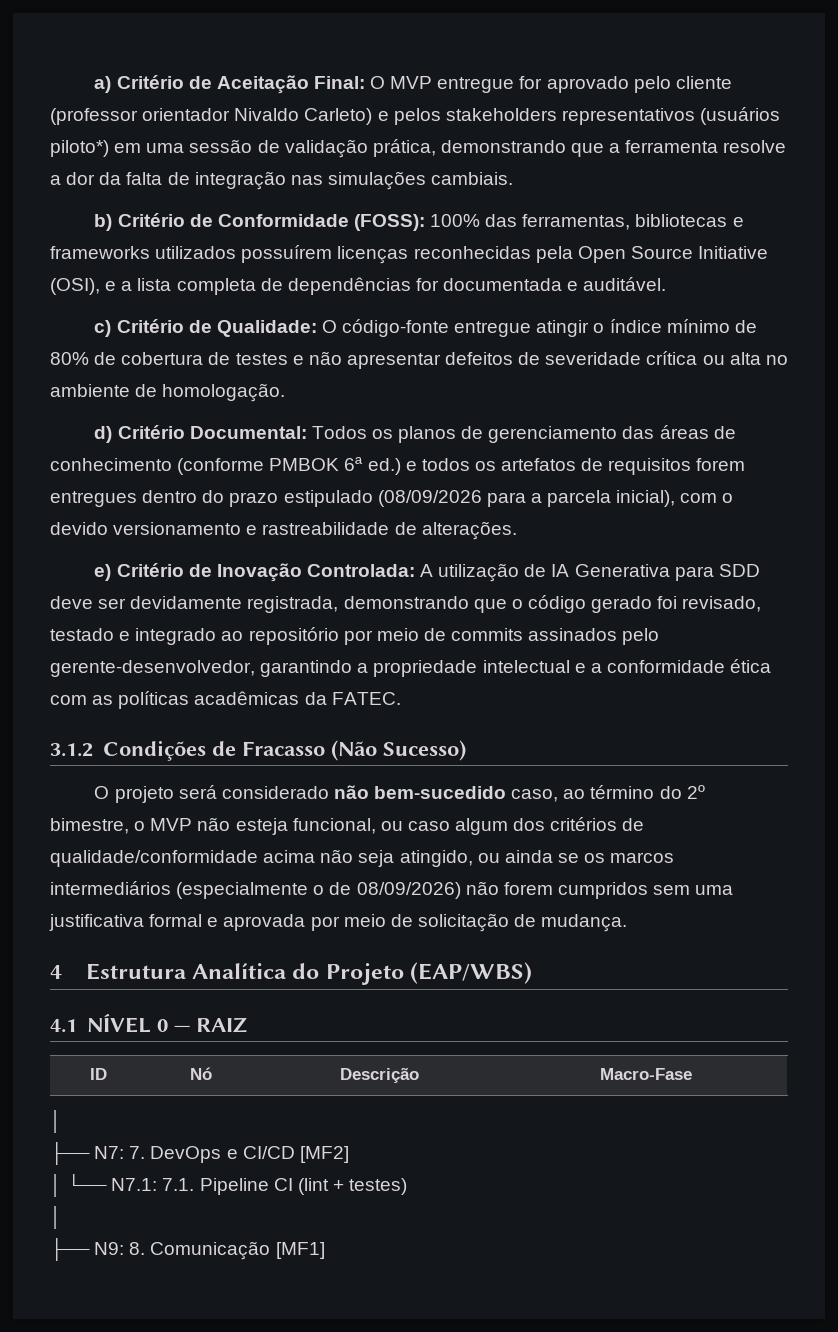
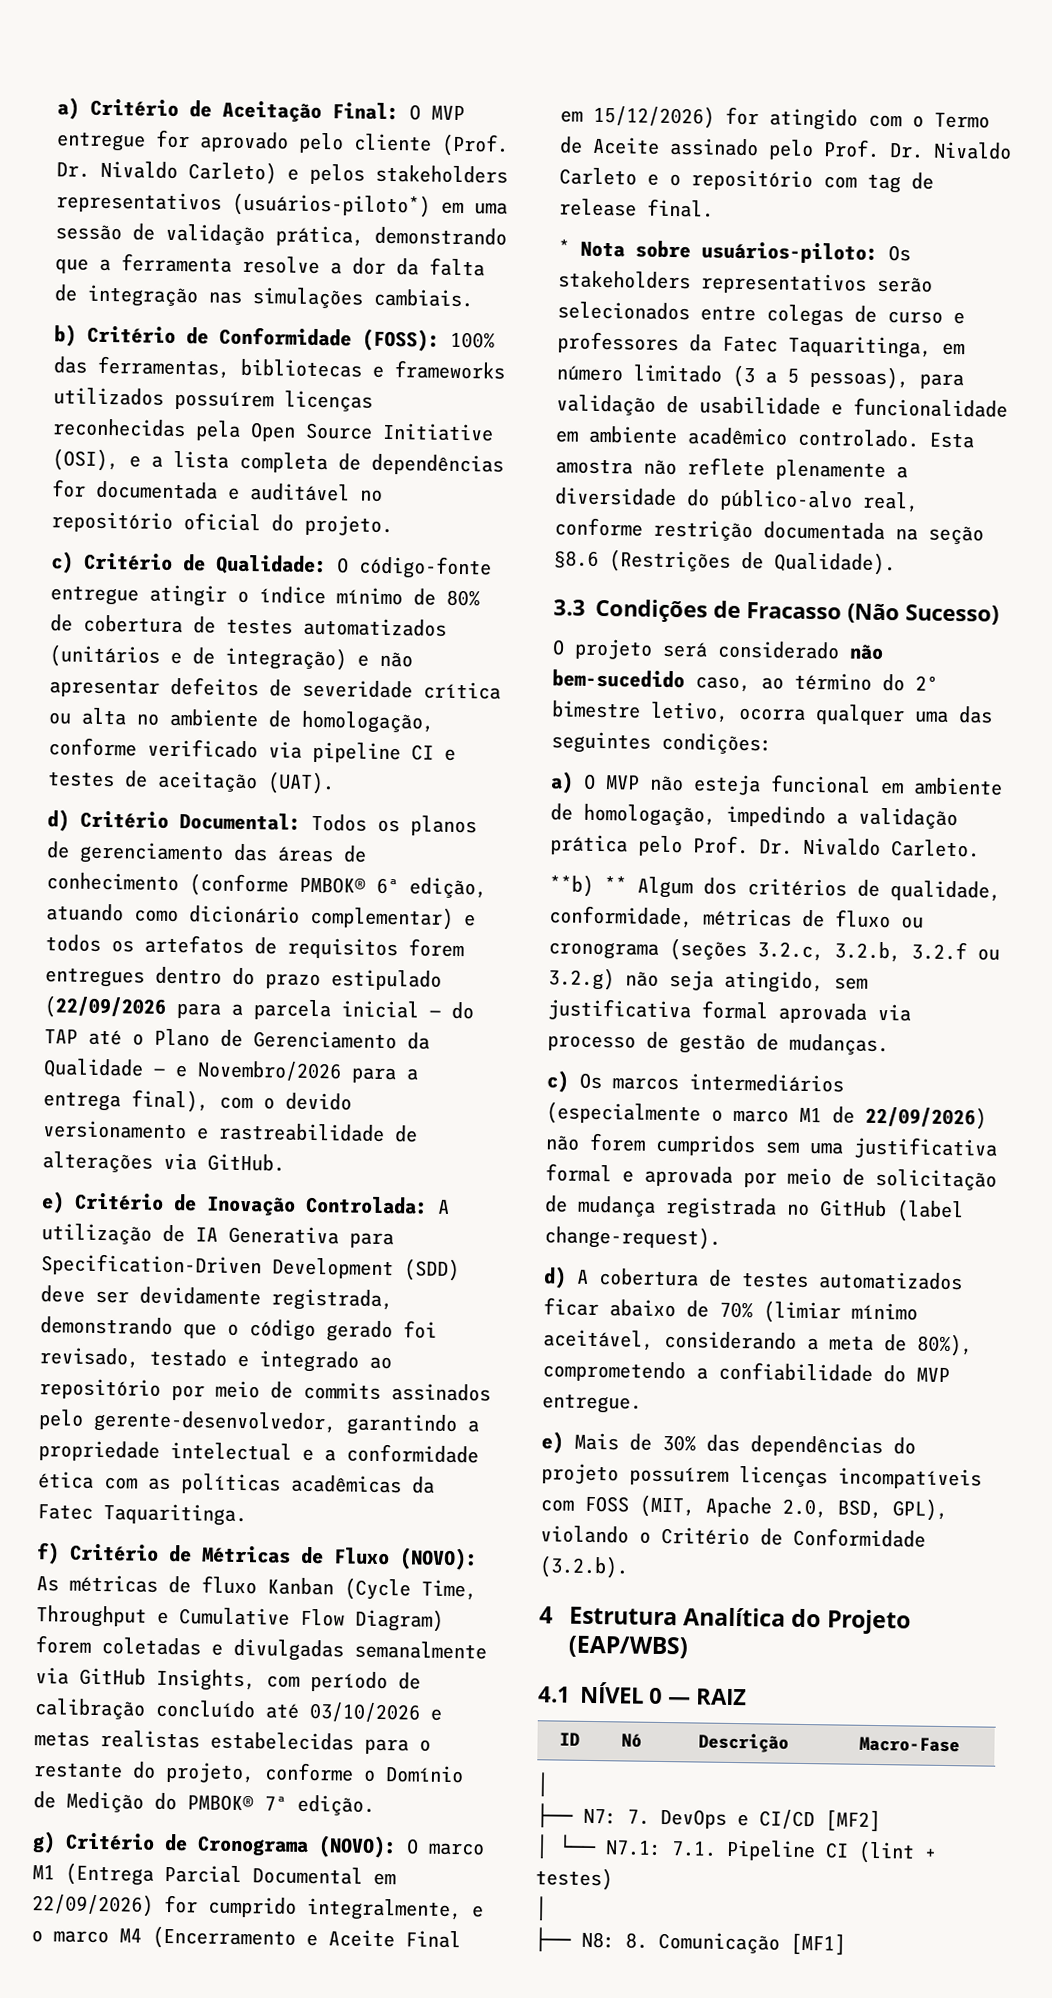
- a) Critério de Aceitação Final: O MVP entregue for aprovado pelo cliente (professor orientador Nivaldo Carleto) e pelos stakeholders representativos (usuários piloto*) em uma sessão de validação prática, demonstrando que a ferramenta resolve a dor da falta de integração nas simulações cambiais.
+ a) Critério de Aceitação Final: O MVP entregue for aprovado pelo cliente (Prof. Dr. Nivaldo Carleto) e pelos stakeholders representativos (usuários-piloto*) em uma sessão de validação prática, demonstrando que a ferramenta resolve a dor da falta de integração nas simulações cambiais.
- b) Critério de Conformidade (FOSS): 100% das ferramentas, bibliotecas e frameworks utilizados possuírem licenças reconhecidas pela Open Source Initiative (OSI), e a lista completa de dependências for documentada e auditável.
+ b) Critério de Conformidade (FOSS): 100% das ferramentas, bibliotecas e frameworks utilizados possuírem licenças reconhecidas pela Open Source Initiative (OSI), e a lista completa de dependências for documentada e auditável no repositório oficial do projeto.
- c) Critério de Qualidade: O código-fonte entregue atingir o índice mínimo de 80% de cobertura de testes e não apresentar defeitos de severidade crítica ou alta no ambiente de homologação.
+ c) Critério de Qualidade: O código-fonte entregue atingir o índice mínimo de 80% de cobertura de testes automatizados (unitários e de integração) e não apresentar defeitos de severidade crítica ou alta no ambiente de homologação, conforme verificado via pipeline CI e testes de aceitação (UAT).
- d) Critério Documental: Todos os planos de gerenciamento das áreas de conhecimento (conforme PMBOK 6ª ed.) e todos os artefatos de requisitos forem entregues dentro do prazo estipulado (08/09/2026 para a parcela inicial), com o devido versionamento e rastreabilidade de alterações.
+ d) Critério Documental: Todos os planos de gerenciamento das áreas de conhecimento (conforme PMBOK® 6ª edição, atuando como dicionário complementar) e todos os artefatos de requisitos forem entregues dentro do prazo estipulado (22/09/2026 para a parcela inicial — do TAP até o Plano de Gerenciamento da Qualidade — e Novembro/2026 para a entrega final), com o devido versionamento e rastreabilidade de alterações via GitHub.
- e) Critério de Inovação Controlada: A utilização de IA Generativa para SDD deve ser devidamente registrada, demonstrando que o código gerado foi revisado, testado e integrado ao repositório por meio de commits assinados pelo gerente-desenvolvedor, garantindo a propriedade intelectual e a conformidade ética com as políticas acadêmicas da FATEC.
- 3.1.2 Condições de Fracasso (Não Sucesso)
+ e) Critério de Inovação Controlada: A utilização de IA Generativa para Specification-Driven Development (SDD) deve ser devidamente registrada, demonstrando que o código gerado foi revisado, testado e integrado ao repositório por meio de commits assinados pelo gerente-desenvolvedor, garantindo a propriedade intelectual e a conformidade ética com as políticas acadêmicas da Fatec Taquaritinga.
+ f) Critério de Métricas de Fluxo (NOVO): As métricas de fluxo Kanban (Cycle Time, Throughput e Cumulative Flow Diagram) forem coletadas e divulgadas semanalmente via GitHub Insights, com período de calibração concluído até 03/10/2026 e metas realistas estabelecidas para o restante do projeto, conforme o Domínio de Medição do PMBOK® 7ª edição.
+ g) Critério de Cronograma (NOVO): O marco M1 (Entrega Parcial Documental em 22/09/2026) for cumprido integralmente, e o marco M4 (Encerramento e Aceite Final em 15/12/2026) for atingido com o Termo de Aceite assinado pelo Prof. Dr. Nivaldo Carleto e o repositório com tag de release final.
+ * Nota sobre usuários-piloto: Os stakeholders representativos serão selecionados entre colegas de curso e professores da Fatec Taquaritinga, em número limitado (3 a 5 pessoas), para validação de usabilidade e funcionalidade em ambiente acadêmico controlado. Esta amostra não reflete plenamente a diversidade do público-alvo real, conforme restrição documentada na seção §8.6 (Restrições de Qualidade).
+ 3.3 Condições de Fracasso (Não Sucesso)
- O projeto será considerado não bem-sucedido caso, ao término do 2º bimestre, o MVP não esteja funcional, ou caso algum dos critérios de qualidade/conformidade acima não seja atingido, ou ainda se os marcos intermediários (especialmente o de 08/09/2026) não forem cumpridos sem uma justificativa formal e aprovada por meio de solicitação de mudança.
+ O projeto será considerado não bem-sucedido caso, ao término do 2º bimestre letivo, ocorra qualquer uma das seguintes condições:
+ a) O MVP não esteja funcional em ambiente de homologação, impedindo a validação prática pelo Prof. Dr. Nivaldo Carleto.
+ **b) ** Algum dos critérios de qualidade, conformidade, métricas de fluxo ou cronograma (seções 3.2.c, 3.2.b, 3.2.f ou 3.2.g) não seja atingido, sem justificativa formal aprovada via processo de gestão de mudanças.
+ c) Os marcos intermediários (especialmente o marco M1 de 22/09/2026) não forem cumpridos sem uma justificativa formal e aprovada por meio de solicitação de mudança registrada no GitHub (label change-request).
+ d) A cobertura de testes automatizados ficar abaixo de 70% (limiar mínimo aceitável, considerando a meta de 80%), comprometendo a confiabilidade do MVP entregue.
+ e) Mais de 30% das dependências do projeto possuírem licenças incompatíveis com FOSS (MIT, Apache 2.0, BSD, GPL), violando o Critério de Conformidade (3.2.b).
- ├── N9: 8. Comunicação [MF1]
+ ├── N8: 8. Comunicação [MF1]

